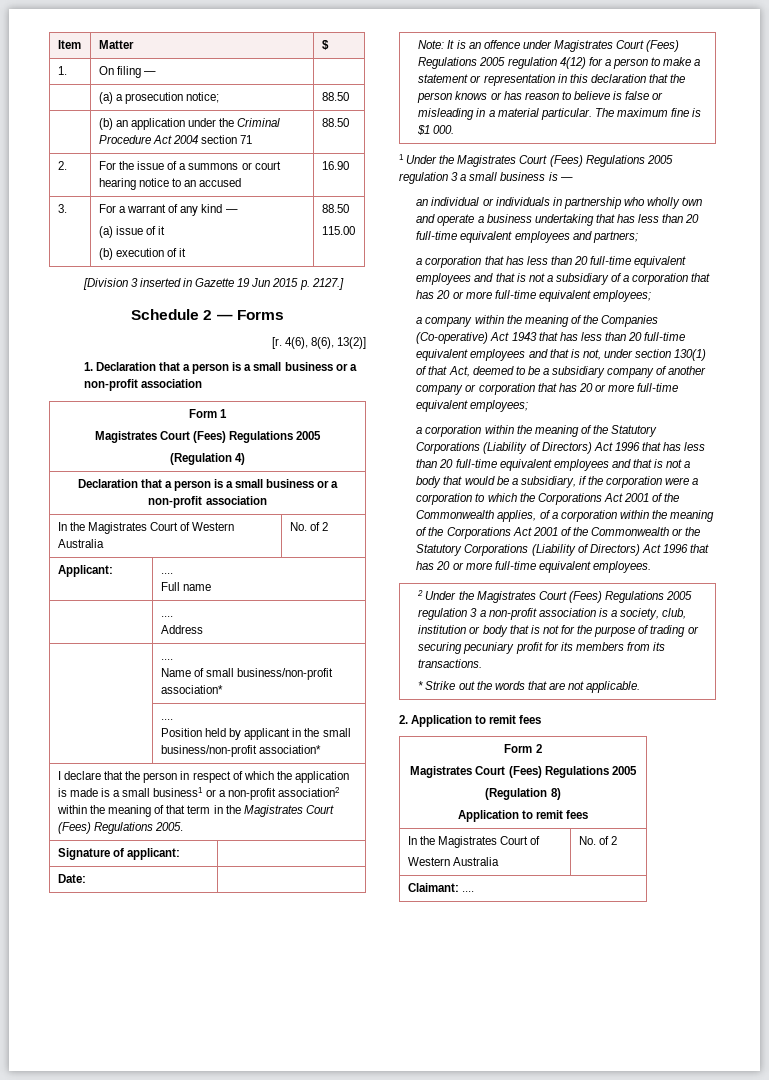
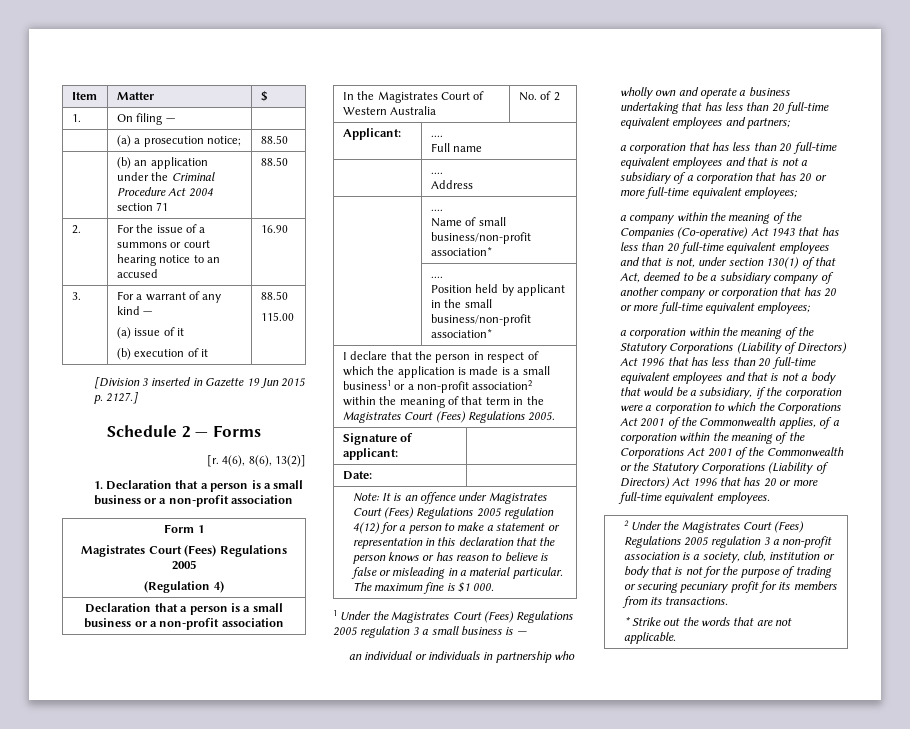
- 2. Application to remit fees
- Form 2
- Magistrates Court (Fees) Regulations 2005
- (Regulation 8)
- Application to remit fees
- In the Magistrates Court of
- Western Australia | No. of 2
- Claimant: ....

